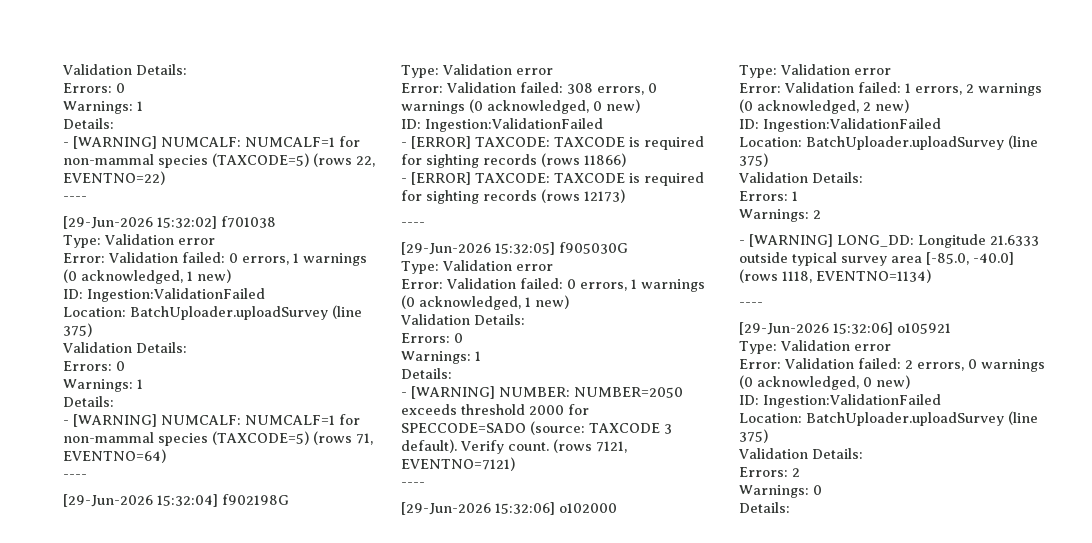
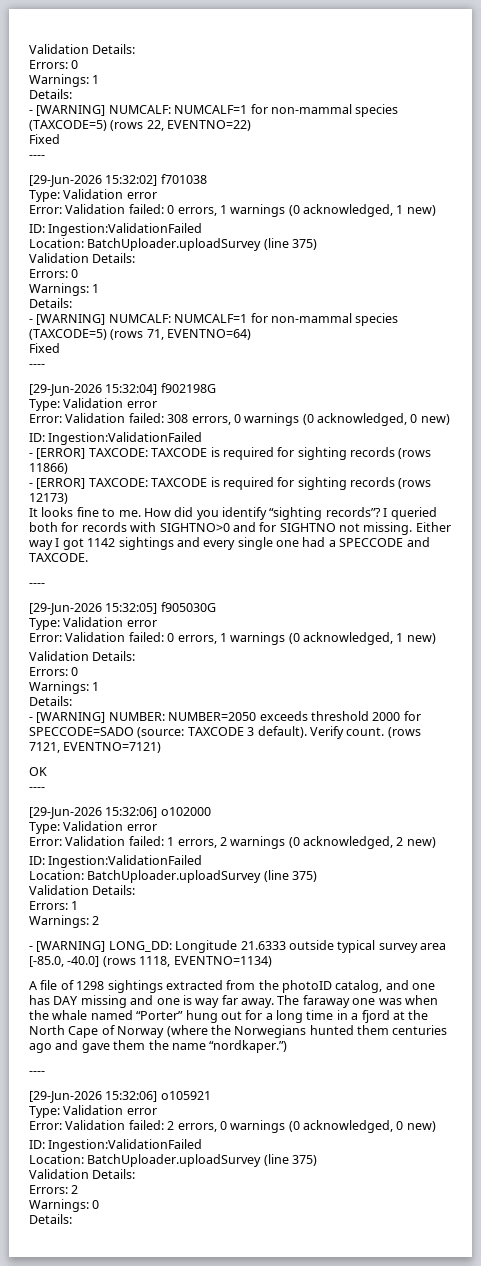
  - [WARNING] NUMCALF: NUMCALF=1 for non-mammal species (TAXCODE=5) (rows 22, EVENTNO=22)
+ Fixed
  - [WARNING] NUMCALF: NUMCALF=1 for non-mammal species (TAXCODE=5) (rows 71, EVENTNO=64)
+ Fixed
+ It looks fine to me. How did you identify “sighting records”? I queried both for records with SIGHTNO>0 and for SIGHTNO not missing. Either way I got 1142 sightings and every single one had a SPECCODE and TAXCODE.
+ OK
+ A file of 1298 sightings extracted from the photoID catalog, and one has DAY missing and one is way far away. The faraway one was when the whale named “Porter” hung out for a long time in a fjord at the North Cape of Norway (where the Norwegians hunted them centuries ago and gave them the name “nordkaper.”)

